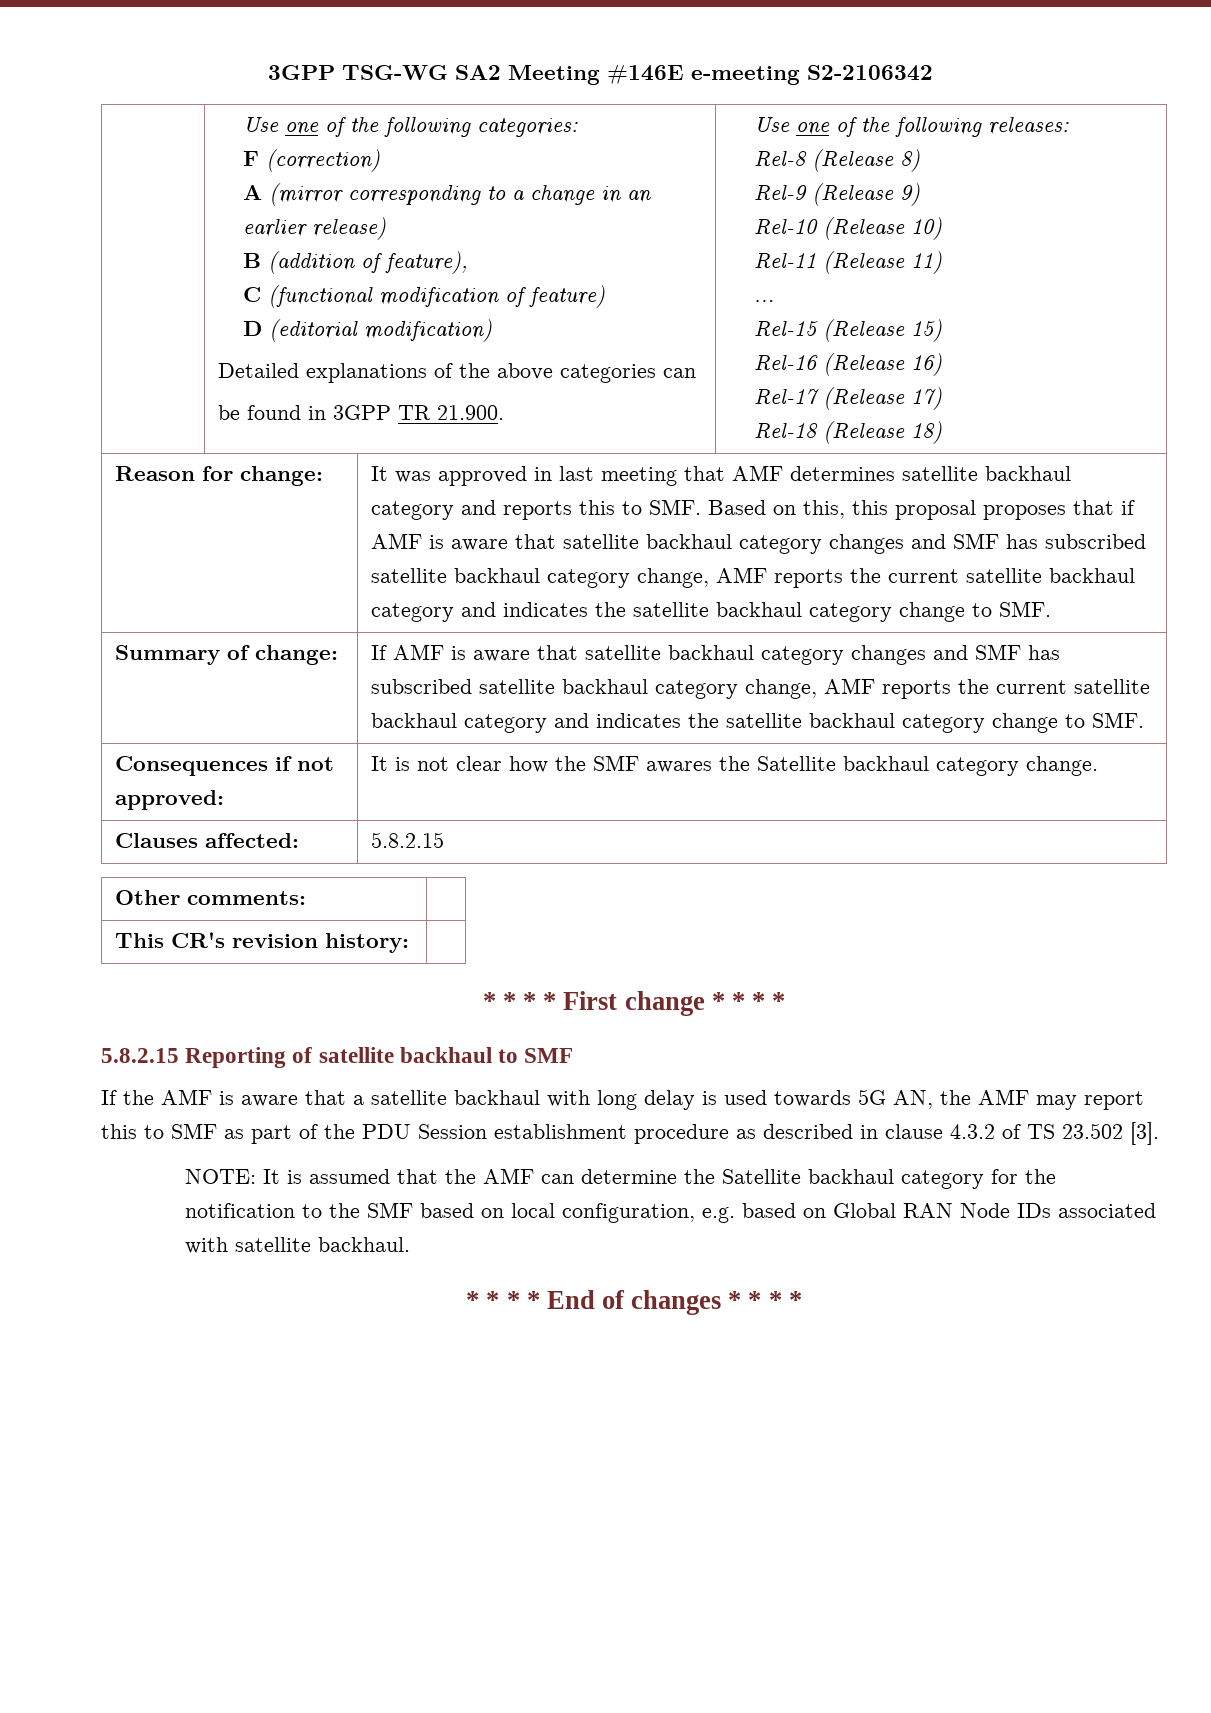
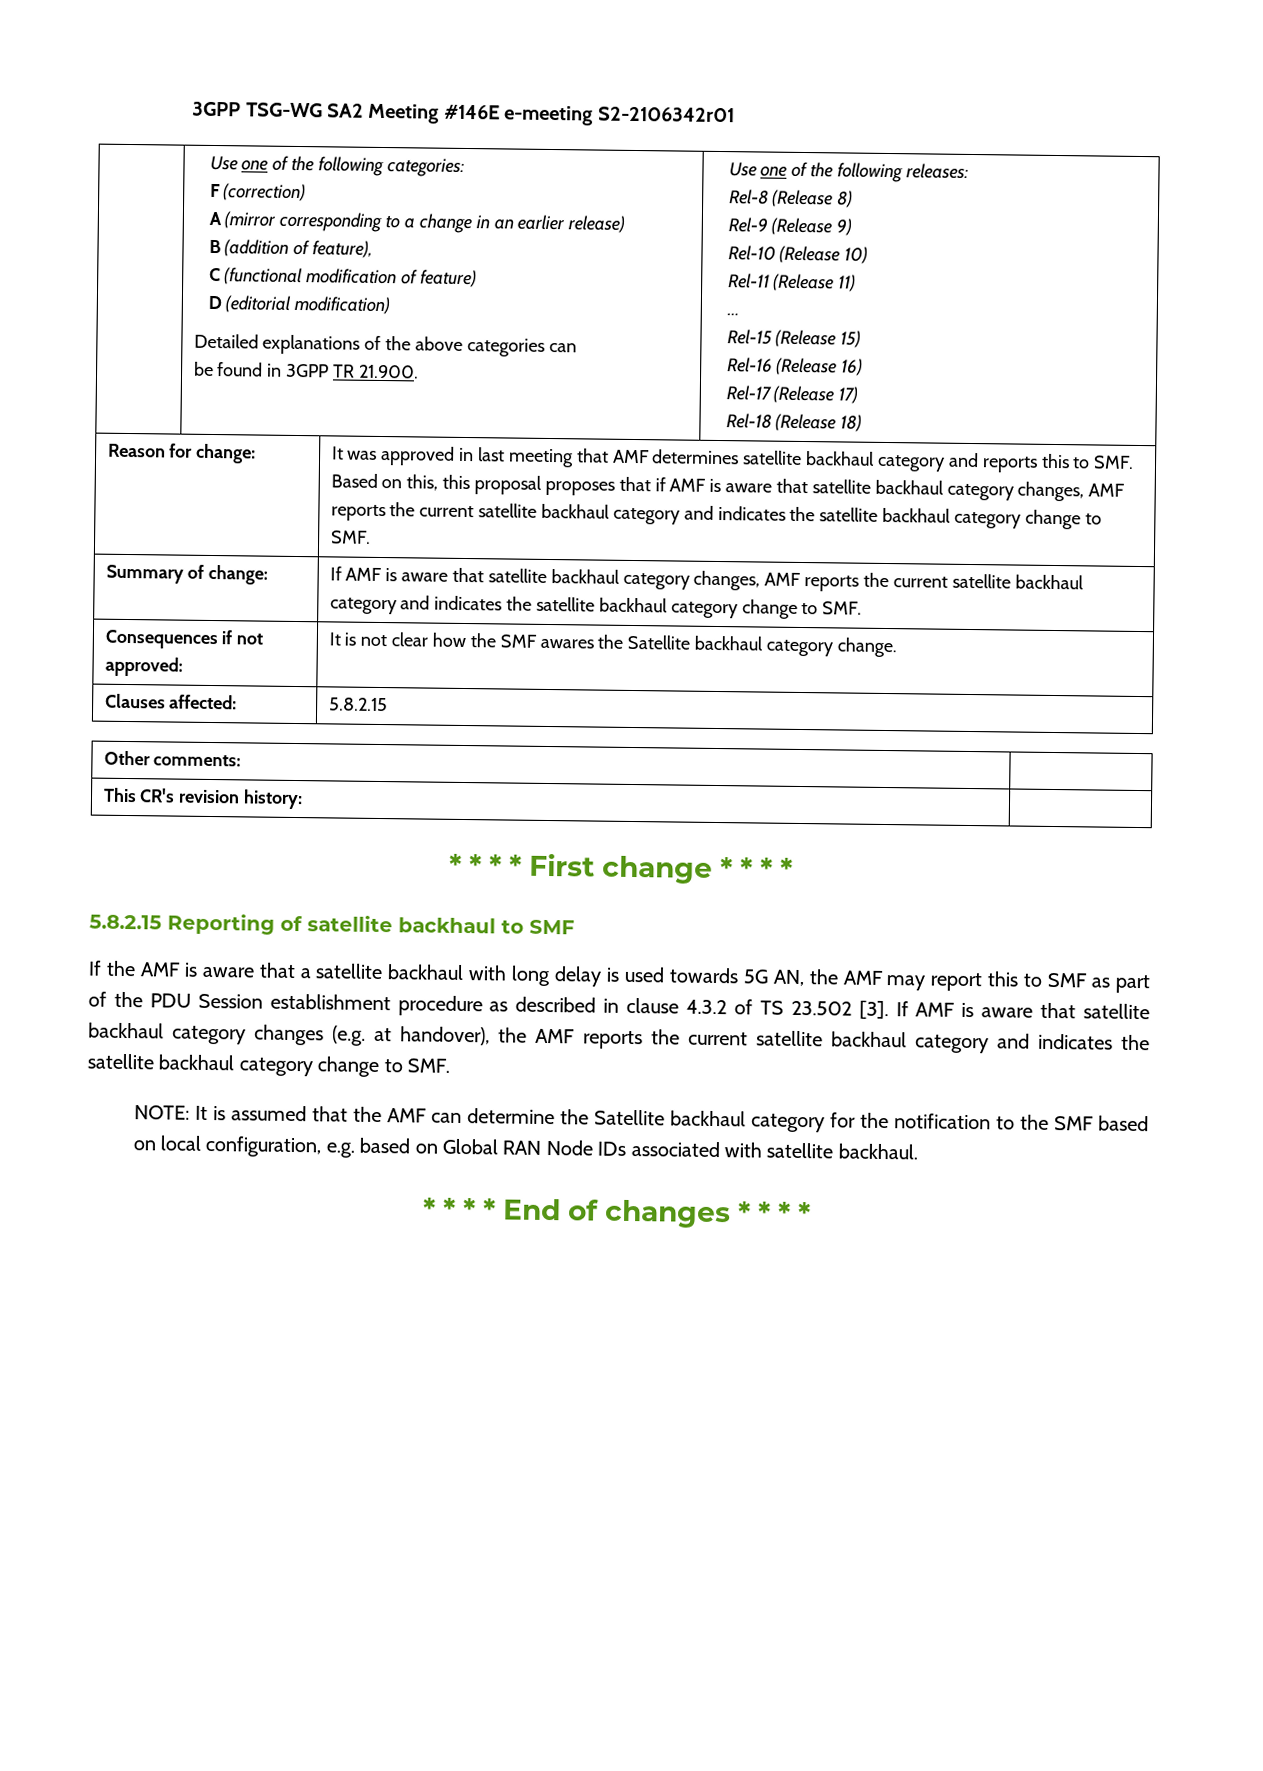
- 3GPP TSG-WG SA2 Meeting #146E e-meeting S2-2106342
+ 3GPP TSG-WG SA2 Meeting #146E e-meeting S2-2106342r01
- It was approved in last meeting that AMF determines satellite backhaul category and reports this to SMF. Based on this, this proposal proposes that if AMF is aware that satellite backhaul category changes and SMF has subscribed satellite backhaul category change, AMF reports the current satellite backhaul category and indicates the satellite backhaul category change to SMF.
+ It was approved in last meeting that AMF determines satellite backhaul category and reports this to SMF. Based on this, this proposal proposes that if AMF is aware that satellite backhaul category changes, AMF reports the current satellite backhaul category and indicates the satellite backhaul category change to SMF.
- Summary of change: | If AMF is aware that satellite backhaul category changes and SMF has subscribed satellite backhaul category change, AMF reports the current satellite backhaul category and indicates the satellite backhaul category change to SMF.
+ Summary of change: | If AMF is aware that satellite backhaul category changes, AMF reports the current satellite backhaul category and indicates the satellite backhaul category change to SMF.
+ If AMF is aware that satellite backhaul category changes (e.g. at handover), the AMF reports the current satellite backhaul category and indicates the satellite backhaul category change to SMF.

